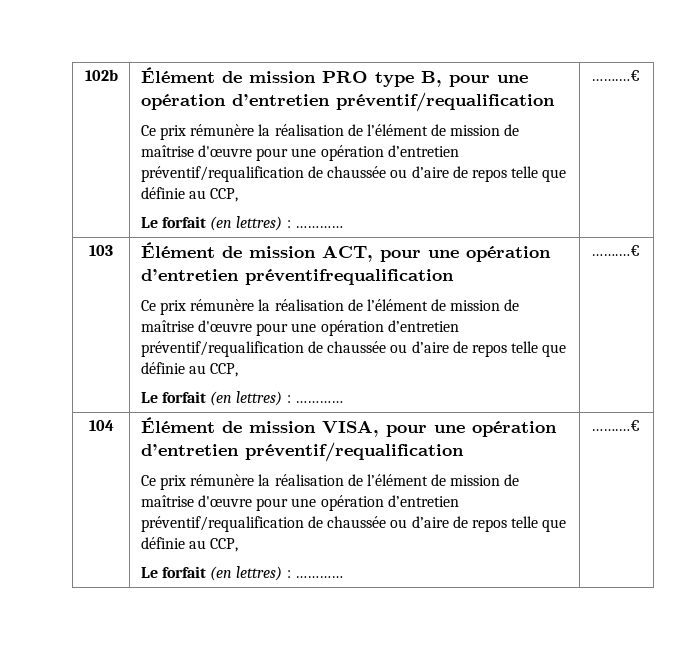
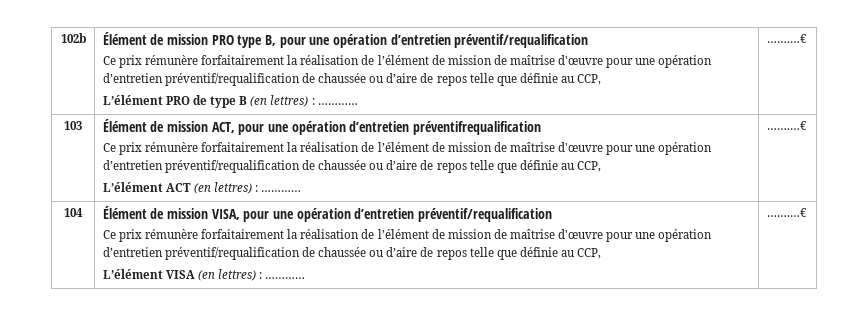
  Élément de mission PRO type B, pour une opération d’entretien préventif/requalification
- Ce prix rémunère la réalisation de l’élément de mission de maîtrise d'œuvre pour une opération d’entretien préventif/requalification de chaussée ou d’aire de repos telle que définie au CCP,
- Le forfait (en lettres) : …………
+ Ce prix rémunère forfaitairement la réalisation de l’élément de mission de maîtrise d'œuvre pour une opération d’entretien préventif/requalification de chaussée ou d’aire de repos telle que définie au CCP,
+ L’élément PRO de type B (en lettres) : …………
  Élément de mission ACT, pour une opération d’entretien préventifrequalification
- Ce prix rémunère la réalisation de l’élément de mission de maîtrise d'œuvre pour une opération d’entretien préventif/requalification de chaussée ou d’aire de repos telle que définie au CCP,
- Le forfait (en lettres) : …………
+ Ce prix rémunère forfaitairement la réalisation de l’élément de mission de maîtrise d'œuvre pour une opération d’entretien préventif/requalification de chaussée ou d’aire de repos telle que définie au CCP,
+ L’élément ACT (en lettres) : …………
  Élément de mission VISA, pour une opération d’entretien préventif/requalification
- Ce prix rémunère la réalisation de l’élément de mission de maîtrise d'œuvre pour une opération d’entretien préventif/requalification de chaussée ou d’aire de repos telle que définie au CCP,
- Le forfait (en lettres) : …………
+ Ce prix rémunère forfaitairement la réalisation de l’élément de mission de maîtrise d'œuvre pour une opération d’entretien préventif/requalification de chaussée ou d’aire de repos telle que définie au CCP,
+ L’élément VISA (en lettres) : …………

